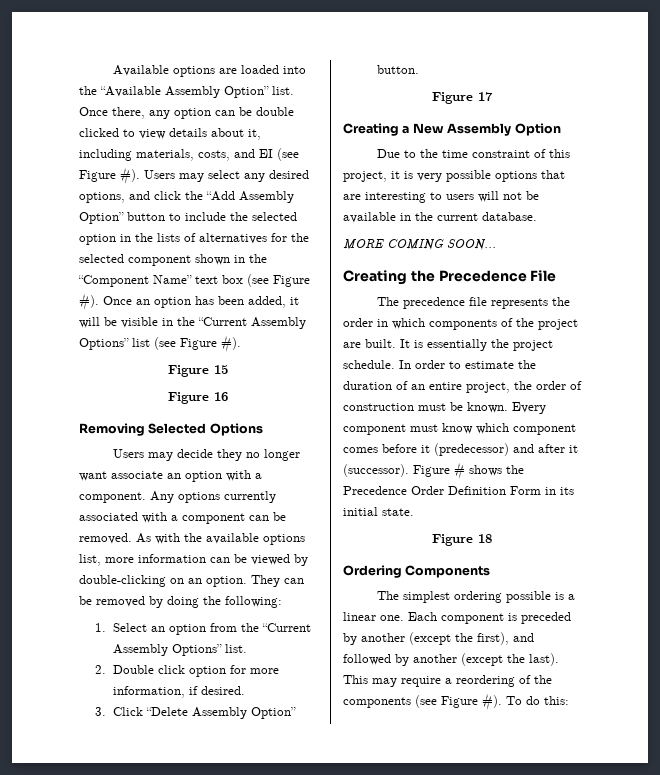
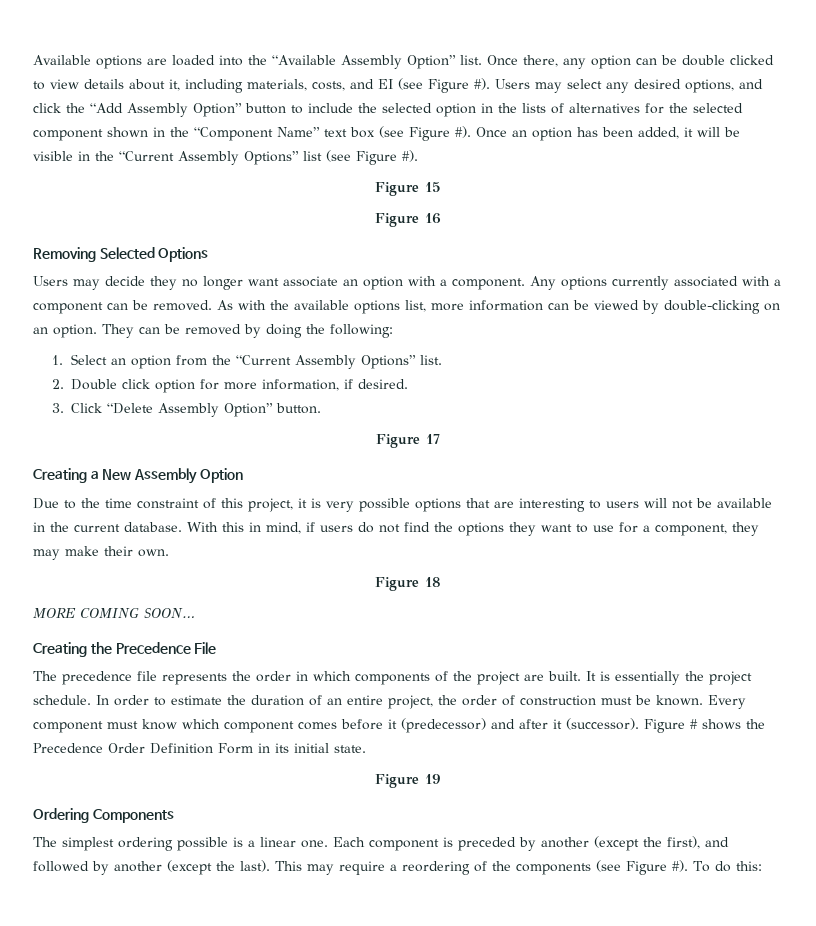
+ With this in mind, if users do not find the options they want to use for a component, they may make their own.
+ Figure 18
- Figure 18
+ Figure 19

